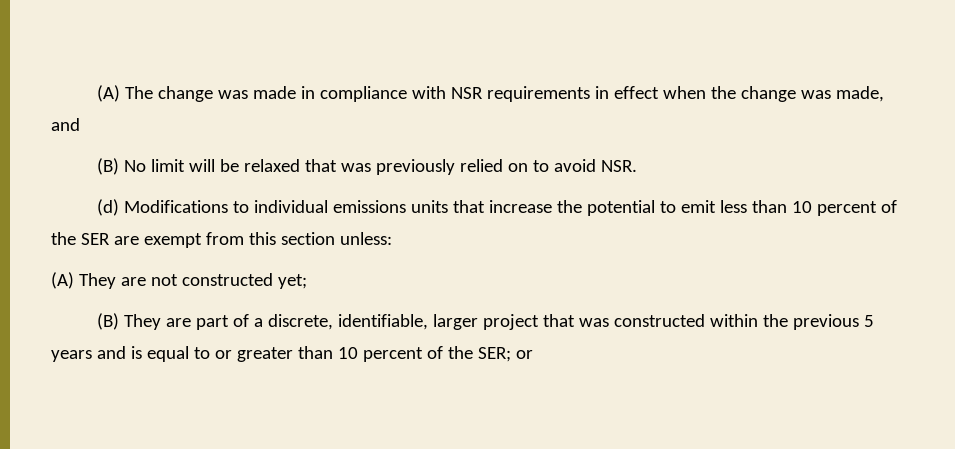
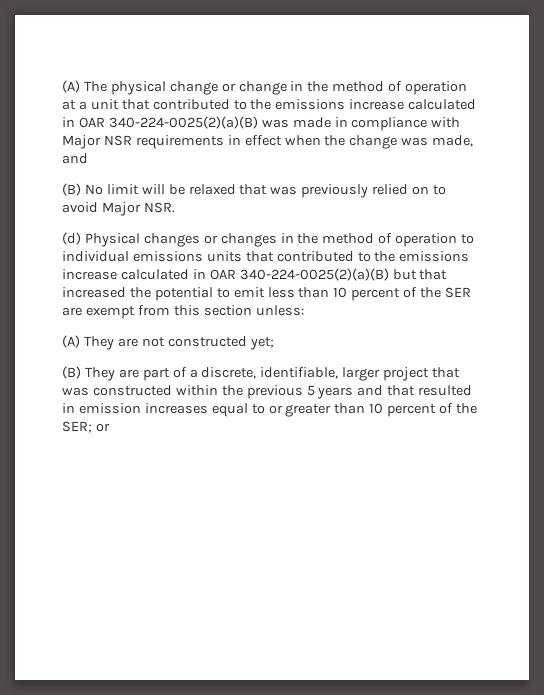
- (A) The change was made in compliance with NSR requirements in effect when the change was made, and
+ (A) The physical change or change in the method of operation at a unit that contributed to the emissions increase calculated in OAR 340-224-0025(2)(a)(B) was made in compliance with Major NSR requirements in effect when the change was made, and
- (B) No limit will be relaxed that was previously relied on to avoid NSR.
+ (B) No limit will be relaxed that was previously relied on to avoid Major NSR.
- (d) Modifications to individual emissions units that increase the potential to emit less than 10 percent of the SER are exempt from this section unless:
+ (d) Physical changes or changes in the method of operation to individual emissions units that contributed to the emissions increase calculated in OAR 340-224-0025(2)(a)(B) but that increased the potential to emit less than 10 percent of the SER are exempt from this section unless:
- (B) They are part of a discrete, identifiable, larger project that was constructed within the previous 5 years and is equal to or greater than 10 percent of the SER; or
+ (B) They are part of a discrete, identifiable, larger project that was constructed within the previous 5 years and that resulted in emission increases equal to or greater than 10 percent of the SER; or

